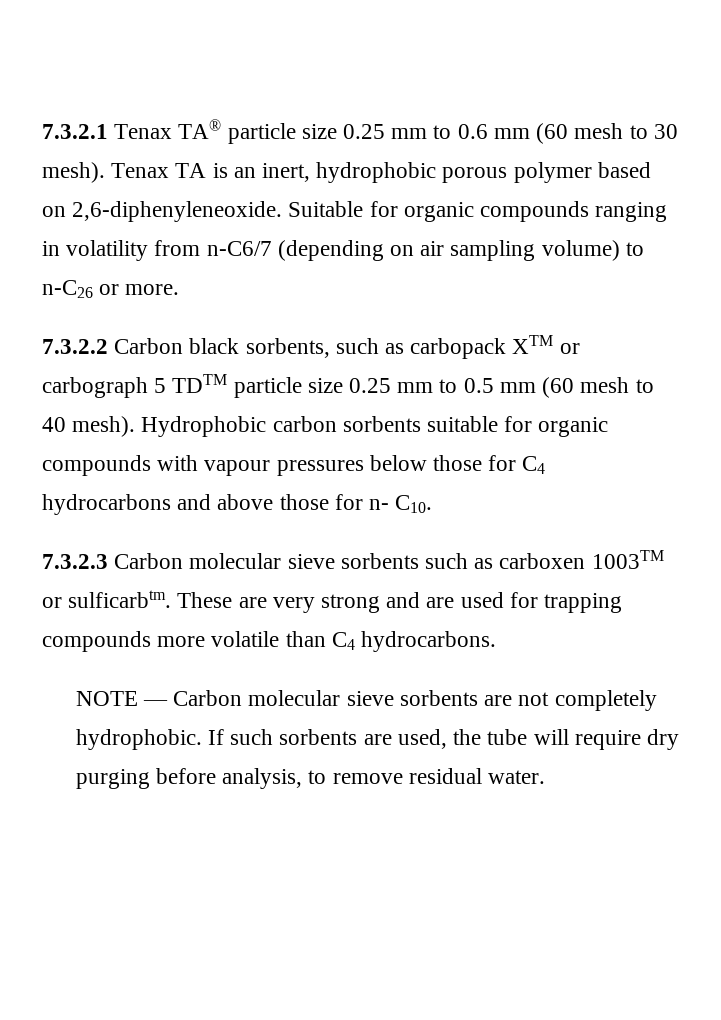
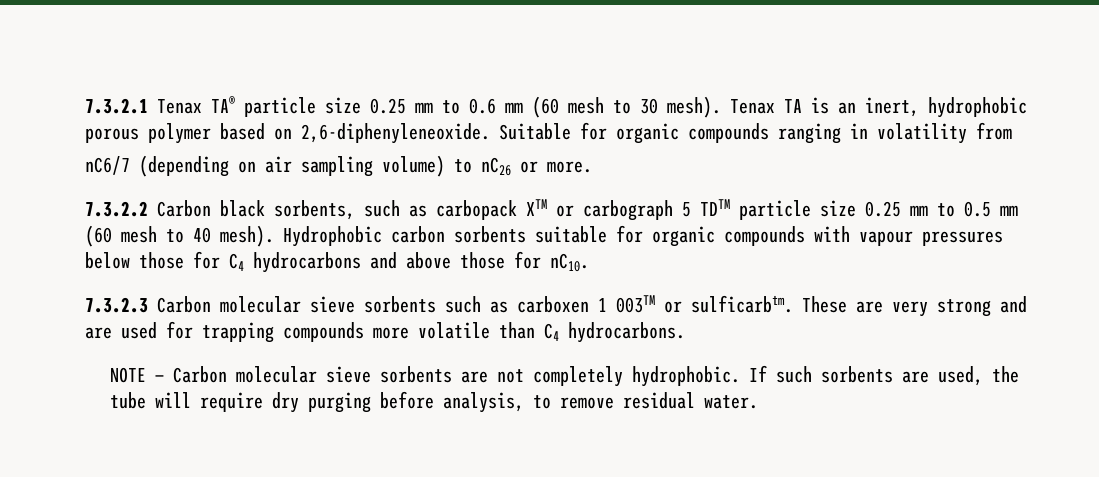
- Suitable for organic compounds ranging in volatility from n-C6/7 (depending on air sampling volume) to n-C26 or more.
+ Suitable for organic compounds ranging in volatility from
+ nC6/7 (depending on air sampling volume) to nC26 or more.
- Hydrophobic carbon sorbents suitable for organic compounds with vapour pressures below those for C4 hydrocarbons and above those for n- C10.
+ Hydrophobic carbon sorbents suitable for organic compounds with vapour pressures below those for C4 hydrocarbons and above those for nC10.
- 7.3.2.3 Carbon molecular sieve sorbents such as carboxen 1003TM or sulficarbtm.
+ 7.3.2.3 Carbon molecular sieve sorbents such as carboxen 1 003TM or sulficarbtm.

